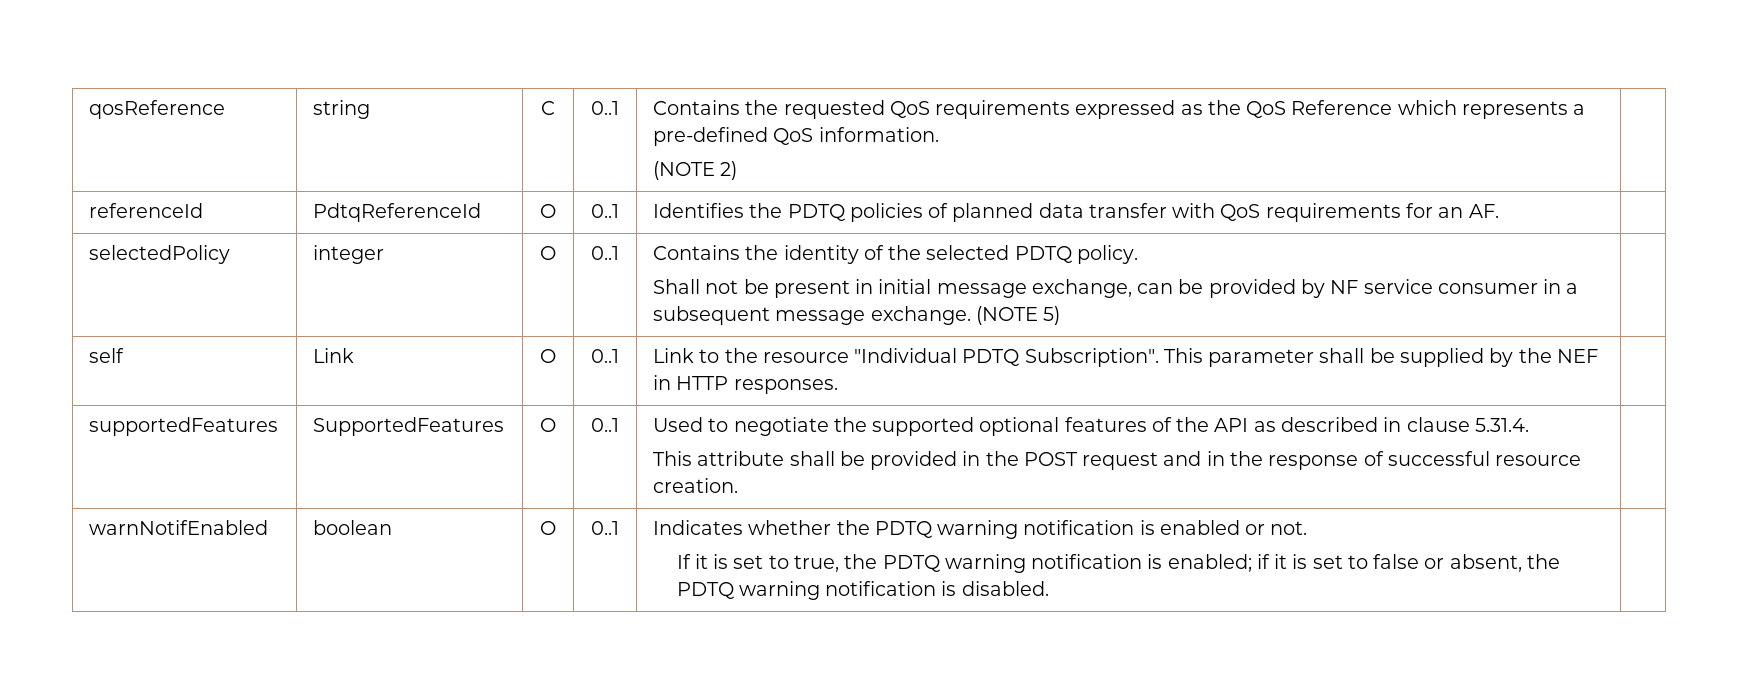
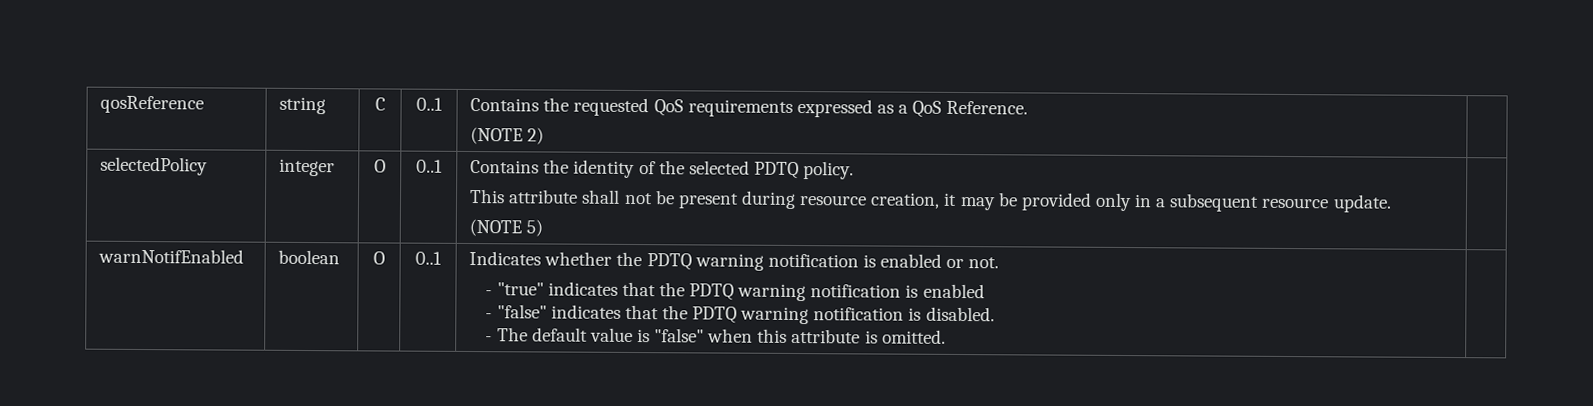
- qosReference | string | C | 0..1 | Contains the requested QoS requirements expressed as the QoS Reference which represents a pre-defined QoS information.
+ qosReference | string | C | 0..1 | Contains the requested QoS requirements expressed as a QoS Reference.
  (NOTE 2) |
- referenceId | PdtqReferenceId | O | 0..1 | Identifies the PDTQ policies of planned data transfer with QoS requirements for an AF. |
  selectedPolicy | integer | O | 0..1 | Contains the identity of the selected PDTQ policy.
- Shall not be present in initial message exchange, can be provided by NF service consumer in a subsequent message exchange. (NOTE 5) |
+ This attribute shall not be present during resource creation, it may be provided only in a subsequent resource update.
+ (NOTE 5) |
- self | Link | O | 0..1 | Link to the resource "Individual PDTQ Subscription". This parameter shall be supplied by the NEF in HTTP responses. |
- supportedFeatures | SupportedFeatures | O | 0..1 | Used to negotiate the supported optional features of the API as described in clause 5.31.4.
- This attribute shall be provided in the POST request and in the response of successful resource creation. |
- If it is set to true, the PDTQ warning notification is enabled; if it is set to false or absent, the PDTQ warning notification is disabled.
+ - "true" indicates that the PDTQ warning notification is enabled
+ - "false" indicates that the PDTQ warning notification is disabled.
+ - The default value is "false" when this attribute is omitted.

